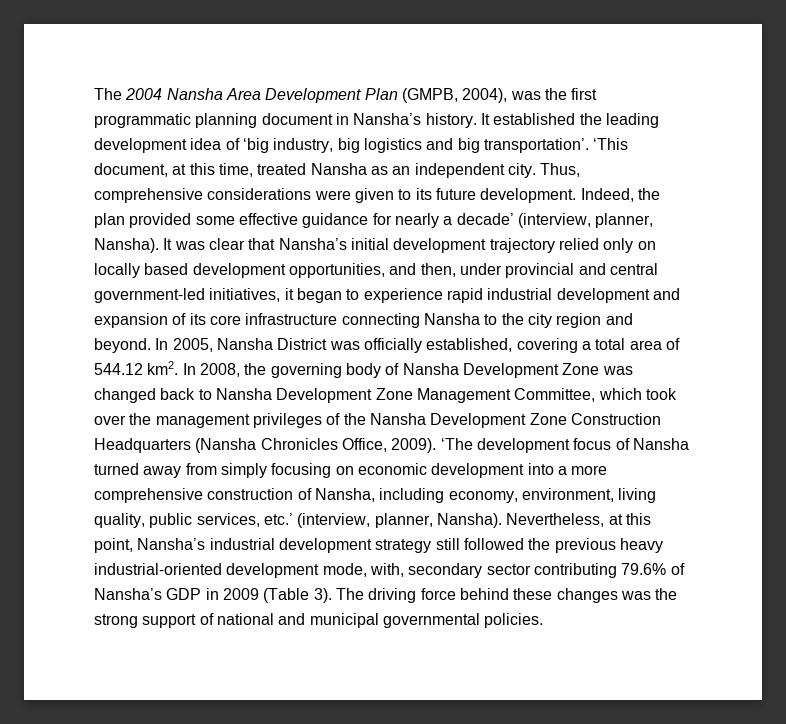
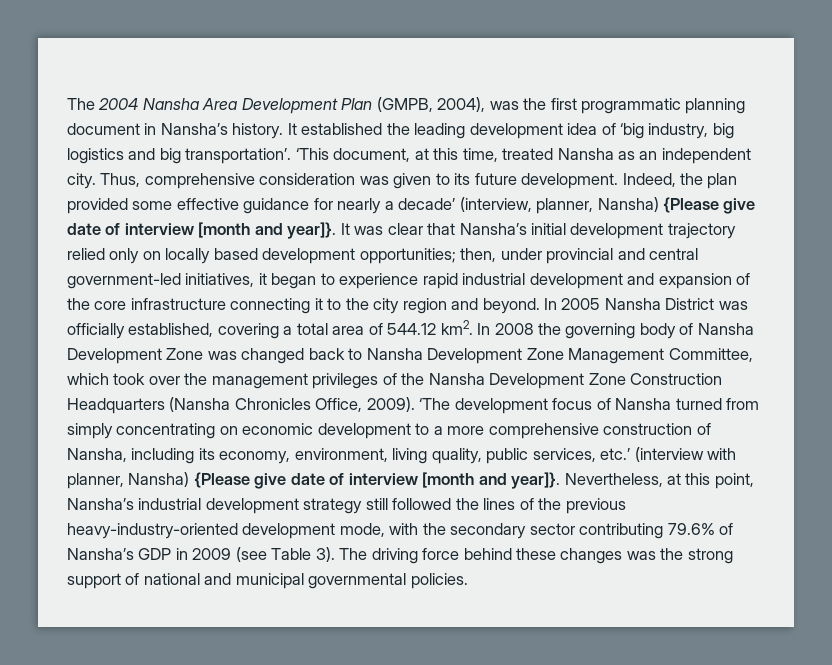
- Thus, comprehensive considerations were given to its future development.
+ Thus, comprehensive consideration was given to its future development.
- Indeed, the plan provided some effective guidance for nearly a decade’ (interview, planner, Nansha).
+ Indeed, the plan provided some effective guidance for nearly a decade’ (interview, planner, Nansha) {Please give date of interview [month and year]}.
- It was clear that Nansha’s initial development trajectory relied only on locally based development opportunities, and then, under provincial and central government-led initiatives, it began to experience rapid industrial development and expansion of its core infrastructure connecting Nansha to the city region and beyond.
+ It was clear that Nansha’s initial development trajectory relied only on locally based development opportunities; then, under provincial and central government-led initiatives, it began to experience rapid industrial development and expansion of the core infrastructure connecting it to the city region and beyond.
- In 2005, Nansha District was officially established, covering a total area of 544.12 km2.
+ In 2005 Nansha District was officially established, covering a total area of 544.12 km2.
- In 2008, the governing body of Nansha Development Zone was changed back to Nansha Development Zone Management Committee, which took over the management privileges of the Nansha Development Zone Construction Headquarters (Nansha Chronicles Office, 2009).
+ In 2008 the governing body of Nansha Development Zone was changed back to Nansha Development Zone Management Committee, which took over the management privileges of the Nansha Development Zone Construction Headquarters (Nansha Chronicles Office, 2009).
- ‘The development focus of Nansha turned away from simply focusing on economic development into a more comprehensive construction of Nansha, including economy, environment, living quality, public services, etc.’ (interview, planner, Nansha).
+ ‘The development focus of Nansha turned from simply concentrating on economic development to a more comprehensive construction of Nansha, including its economy, environment, living quality, public services, etc.’ (interview with planner, Nansha) {Please give date of interview [month and year]}.
- Nevertheless, at this point, Nansha’s industrial development strategy still followed the previous heavy industrial-oriented development mode, with, secondary sector contributing 79.6% of Nansha’s GDP in 2009 (Table 3).
+ Nevertheless, at this point, Nansha’s industrial development strategy still followed the lines of the previous heavy-industry-oriented development mode, with the secondary sector contributing 79.6% of Nansha’s GDP in 2009 (see Table 3).

